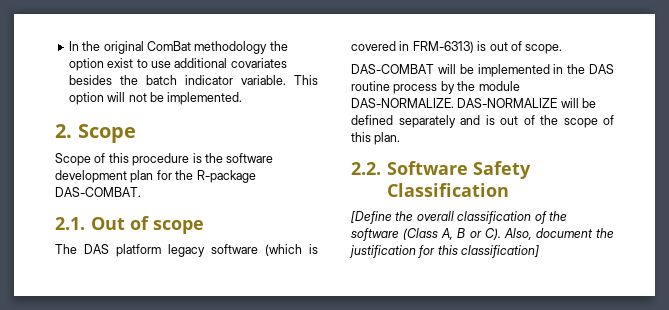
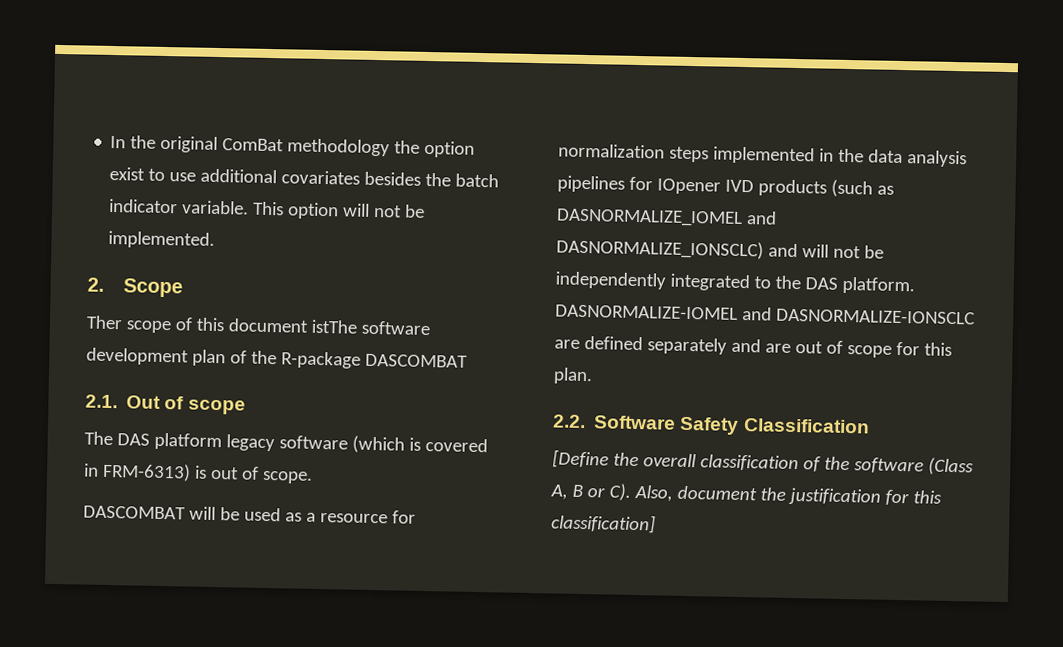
- Scope of this procedure is the software development plan for the R-package DAS-COMBAT.
+ Ther scope of this document istThe software development plan of the R-package DASCOMBAT
- DAS-COMBAT will be implemented in the DAS routine process by the module DAS-NORMALIZE. DAS-NORMALIZE will be defined separately and is out of the scope of this plan.
+ DASCOMBAT will be used as a resource for normalization steps implemented in the data analysis pipelines for IOpener IVD products (such as DASNORMALIZE_IOMEL and DASNORMALIZE_IONSCLC) and will not be independently integrated to the DAS platform. DASNORMALIZE-IOMEL and DASNORMALIZE-IONSCLC are defined separately and are out of scope for this plan.

